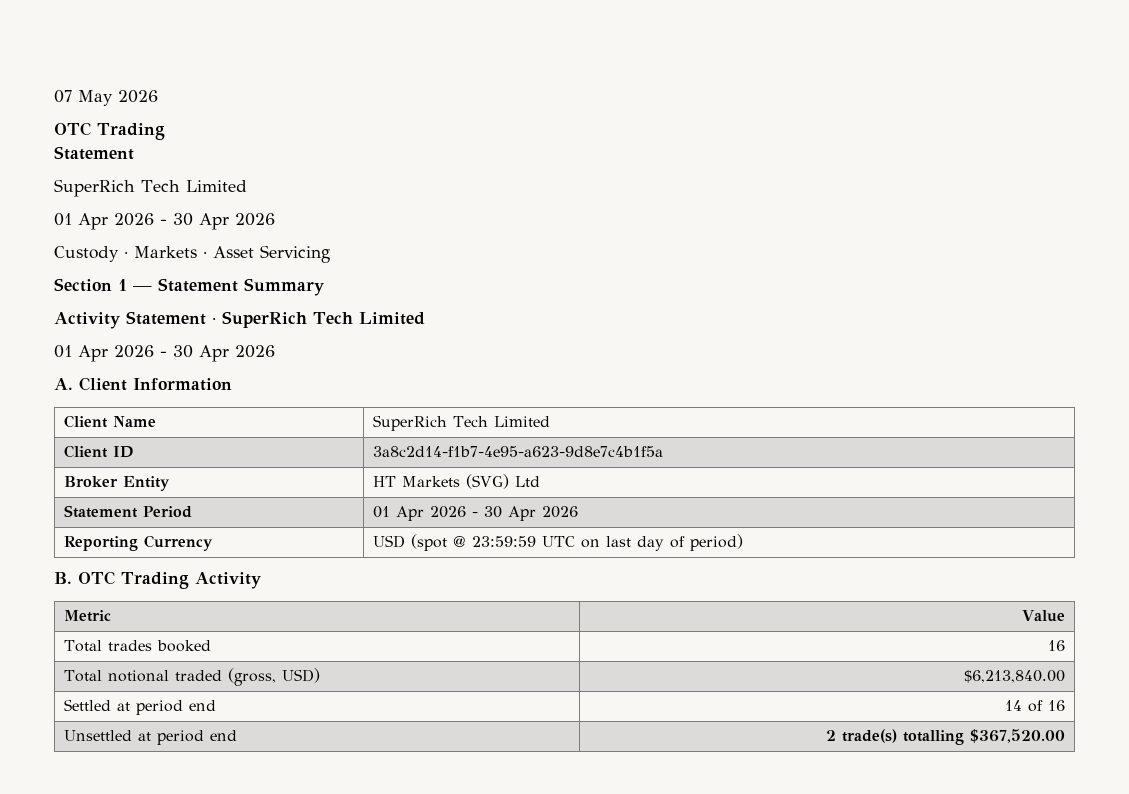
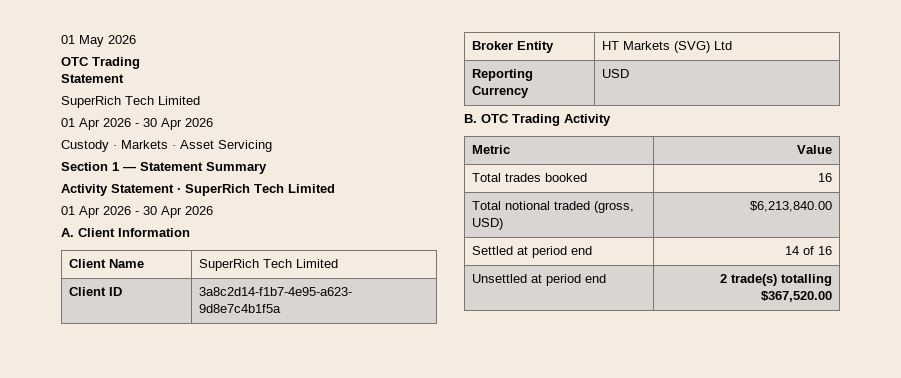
- 07 May 2026
+ 01 May 2026
- Statement Period | 01 Apr 2026 - 30 Apr 2026
- Reporting Currency | USD (spot @ 23:59:59 UTC on last day of period)
+ Reporting Currency | USD

